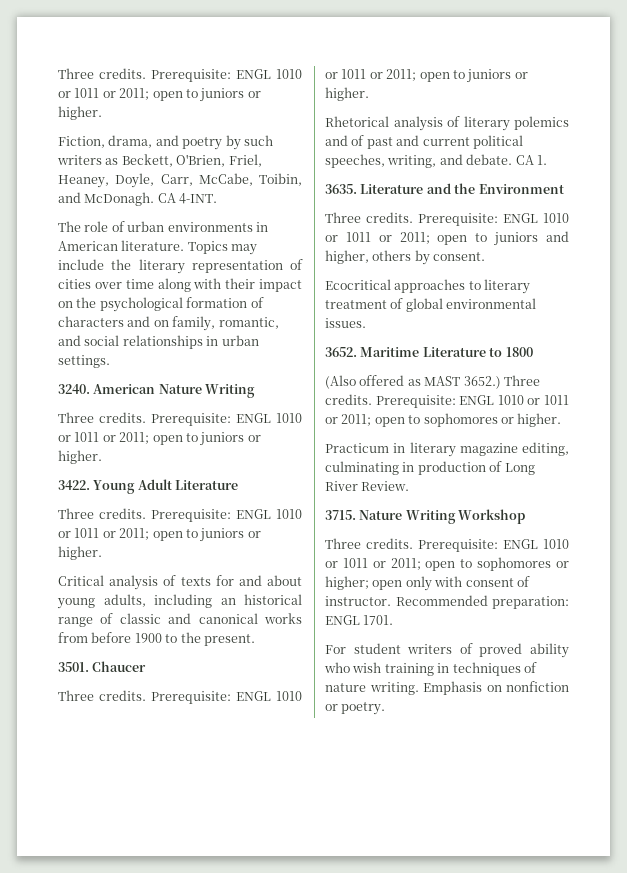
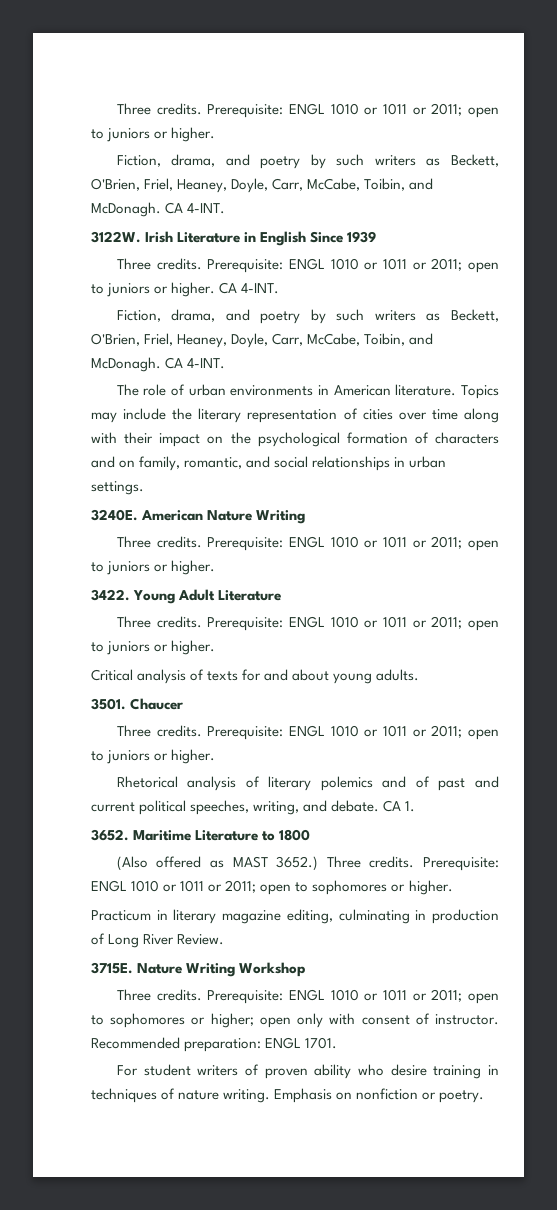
+ 3122W. Irish Literature in English Since 1939
+ Three credits. Prerequisite: ENGL 1010 or 1011 or 2011; open to juniors or higher. CA 4-INT.
+ Fiction, drama, and poetry by such writers as Beckett, O'Brien, Friel, Heaney, Doyle, Carr, McCabe, Toibin, and McDonagh. CA 4-INT.
- 3240.
+ 3240E.
- Critical analysis of texts for and about young adults, including an historical range of classic and canonical works from before 1900 to the present.
+ Critical analysis of texts for and about young adults.
- 3635. Literature and the Environment
- Three credits. Prerequisite: ENGL 1010 or 1011 or 2011; open to juniors and higher, others by consent.
- Ecocritical approaches to literary treatment of global environmental issues.
- 3715.
+ 3715E.
- For student writers of proved ability who wish training in techniques of nature writing.
+ For student writers of proven ability who desire training in techniques of nature writing.

